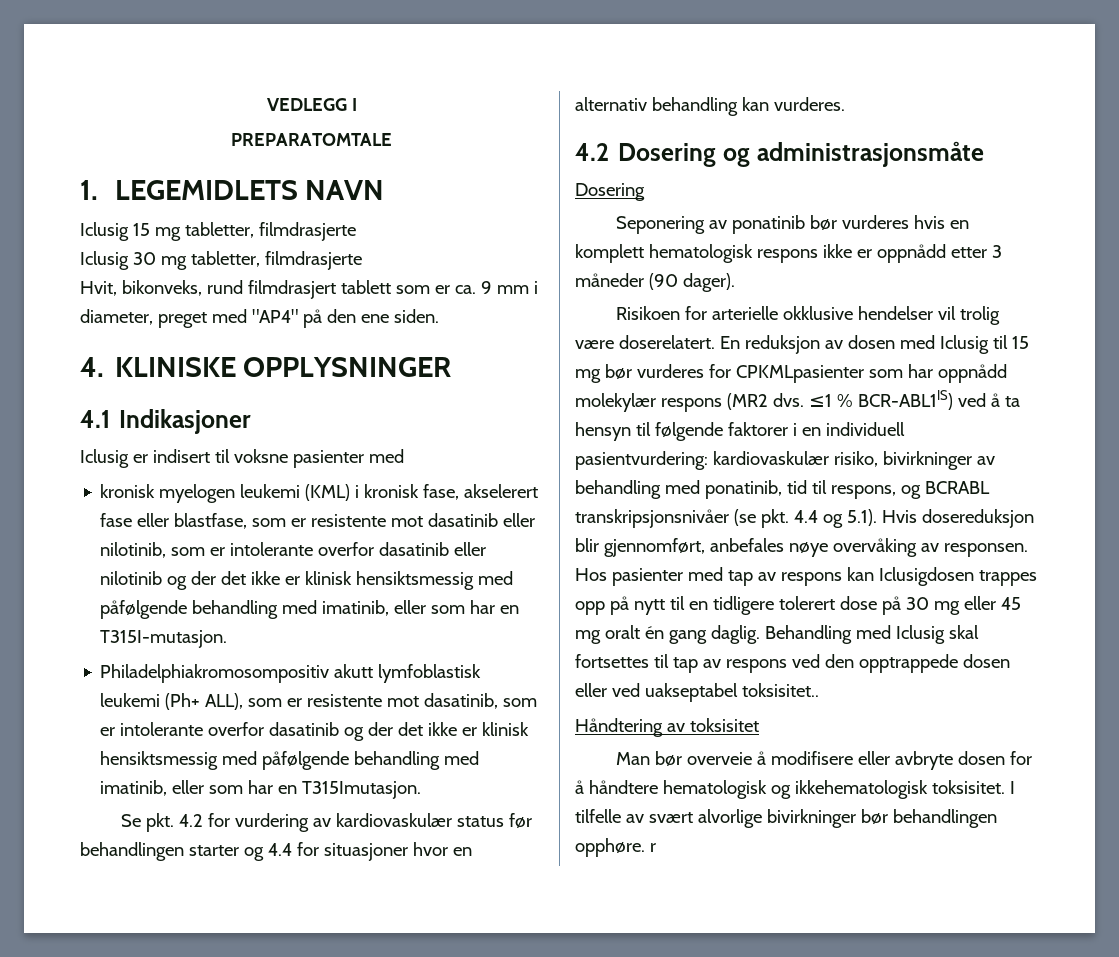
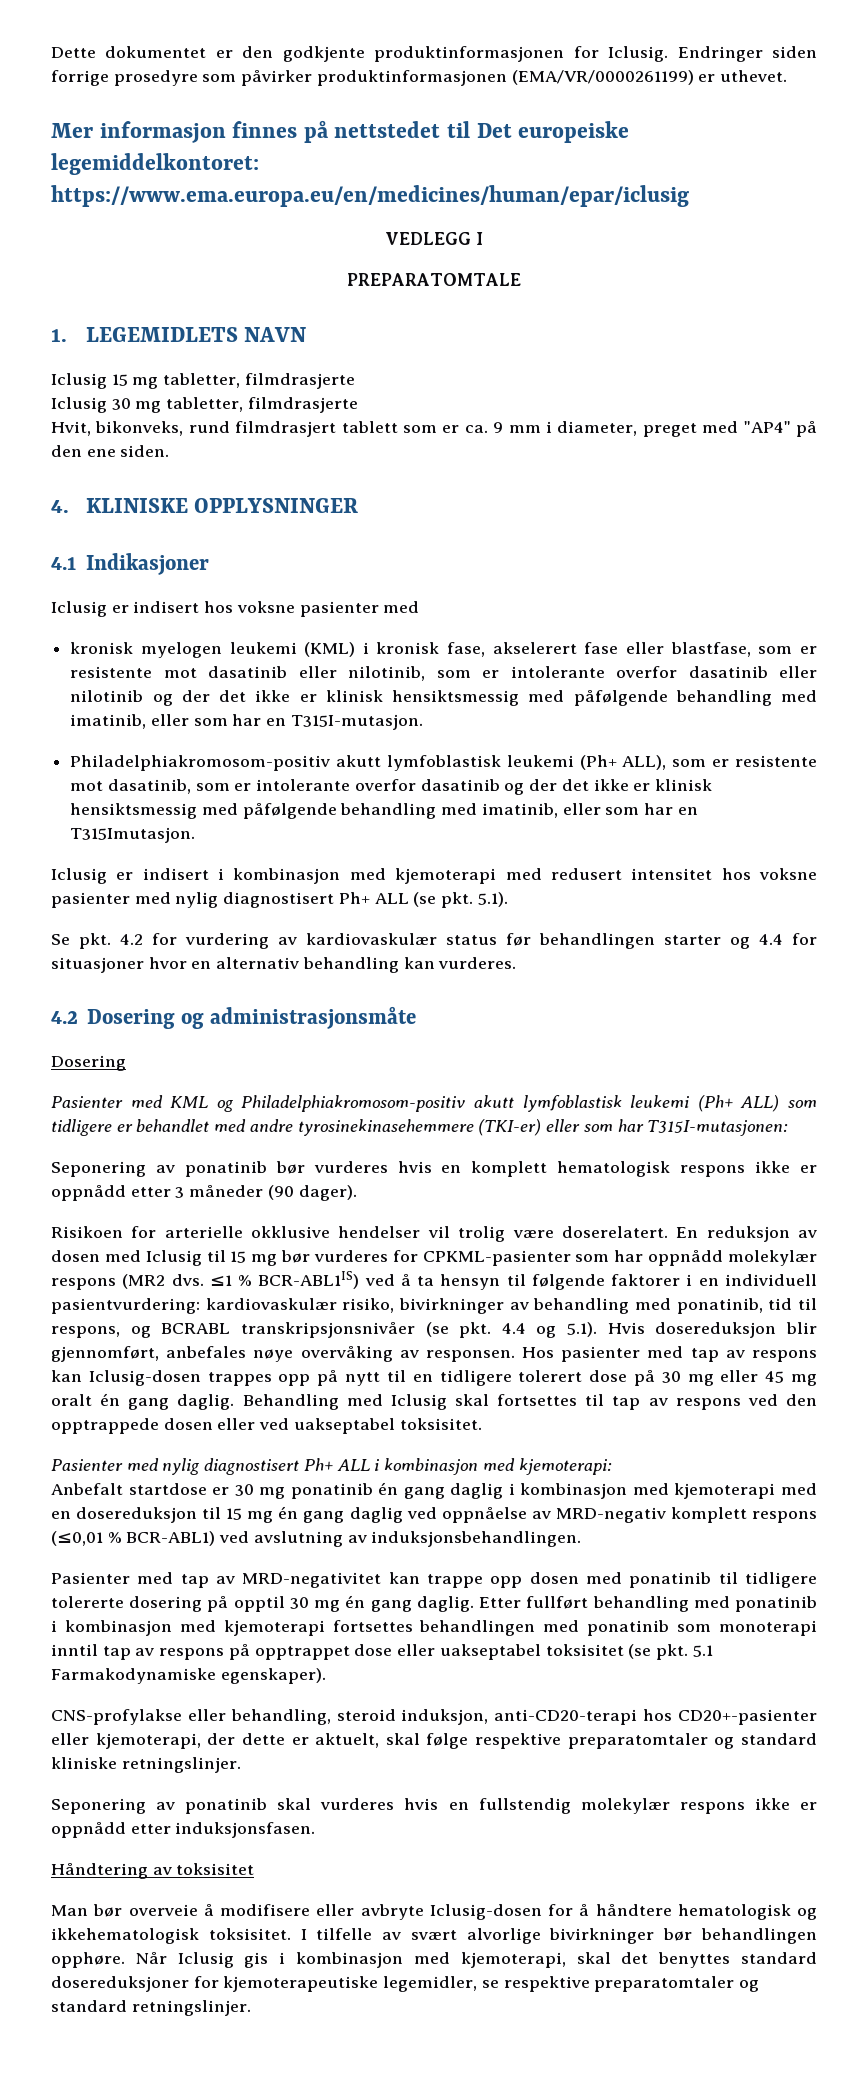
+ Dette dokumentet er den godkjente produktinformasjonen for Iclusig. Endringer siden forrige prosedyre som påvirker produktinformasjonen (EMA/VR/0000261199) er uthevet.
+ Mer informasjon finnes på nettstedet til Det europeiske legemiddelkontoret: https://www.ema.europa.eu/en/medicines/human/epar/iclusig
- Iclusig er indisert til voksne pasienter med
+ Iclusig er indisert hos voksne pasienter med
- Philadelphiakromosompositiv akutt lymfoblastisk leukemi (Ph+ ALL), som er resistente mot dasatinib, som er intolerante overfor dasatinib og der det ikke er klinisk hensiktsmessig med påfølgende behandling med imatinib, eller som har en T315Imutasjon.
+ Philadelphiakromosom-positiv akutt lymfoblastisk leukemi (Ph+ ALL), som er resistente mot dasatinib, som er intolerante overfor dasatinib og der det ikke er klinisk hensiktsmessig med påfølgende behandling med imatinib, eller som har en T315Imutasjon.
+ Iclusig er indisert i kombinasjon med kjemoterapi med redusert intensitet hos voksne pasienter med nylig diagnostisert Ph+ ALL (se pkt. 5.1).
+ Pasienter med KML og Philadelphiakromosom-positiv akutt lymfoblastisk leukemi (Ph+ ALL) som tidligere er behandlet med andre tyrosinekinasehemmere (TKI-er) eller som har T315I-mutasjonen:
- En reduksjon av dosen med Iclusig til 15 mg bør vurderes for CPKMLpasienter som har oppnådd molekylær respons (MR2 dvs.
+ En reduksjon av dosen med Iclusig til 15 mg bør vurderes for CPKML-pasienter som har oppnådd molekylær respons (MR2 dvs.
- Hos pasienter med tap av respons kan Iclusigdosen trappes opp på nytt til en tidligere tolerert dose på 30 mg eller 45 mg oralt én gang daglig.
+ Hos pasienter med tap av respons kan Iclusig-dosen trappes opp på nytt til en tidligere tolerert dose på 30 mg eller 45 mg oralt én gang daglig.
- Behandling med Iclusig skal fortsettes til tap av respons ved den opptrappede dosen eller ved uakseptabel toksisitet..
+ Behandling med Iclusig skal fortsettes til tap av respons ved den opptrappede dosen eller ved uakseptabel toksisitet.
+ Pasienter med nylig diagnostisert Ph+ ALL i kombinasjon med kjemoterapi:
+ Anbefalt startdose er 30 mg ponatinib én gang daglig i kombinasjon med kjemoterapi med en dosereduksjon til 15 mg én gang daglig ved oppnåelse av MRD-negativ komplett respons (≤0,01 % BCR-ABL1) ved avslutning av induksjonsbehandlingen.
+ Pasienter med tap av MRD-negativitet kan trappe opp dosen med ponatinib til tidligere tolererte dosering på opptil 30 mg én gang daglig. Etter fullført behandling med ponatinib i kombinasjon med kjemoterapi fortsettes behandlingen med ponatinib som monoterapi inntil tap av respons på opptrappet dose eller uakseptabel toksisitet (se pkt. 5.1 Farmakodynamiske egenskaper).
+ CNS-profylakse eller behandling, steroid induksjon, anti-CD20-terapi hos CD20+-pasienter eller kjemoterapi, der dette er aktuelt, skal følge respektive preparatomtaler og standard kliniske retningslinjer.
+ Seponering av ponatinib skal vurderes hvis en fullstendig molekylær respons ikke er oppnådd etter induksjonsfasen.
- Man bør overveie å modifisere eller avbryte dosen for å håndtere hematologisk og ikkehematologisk toksisitet.
+ Man bør overveie å modifisere eller avbryte Iclusig-dosen for å håndtere hematologisk og ikkehematologisk toksisitet.
- I tilfelle av svært alvorlige bivirkninger bør behandlingen opphøre. r
+ I tilfelle av svært alvorlige bivirkninger bør behandlingen opphøre. Når Iclusig gis i kombinasjon med kjemoterapi, skal det benyttes standard dosereduksjoner for kjemoterapeutiske legemidler, se respektive preparatomtaler og standard retningslinjer.

